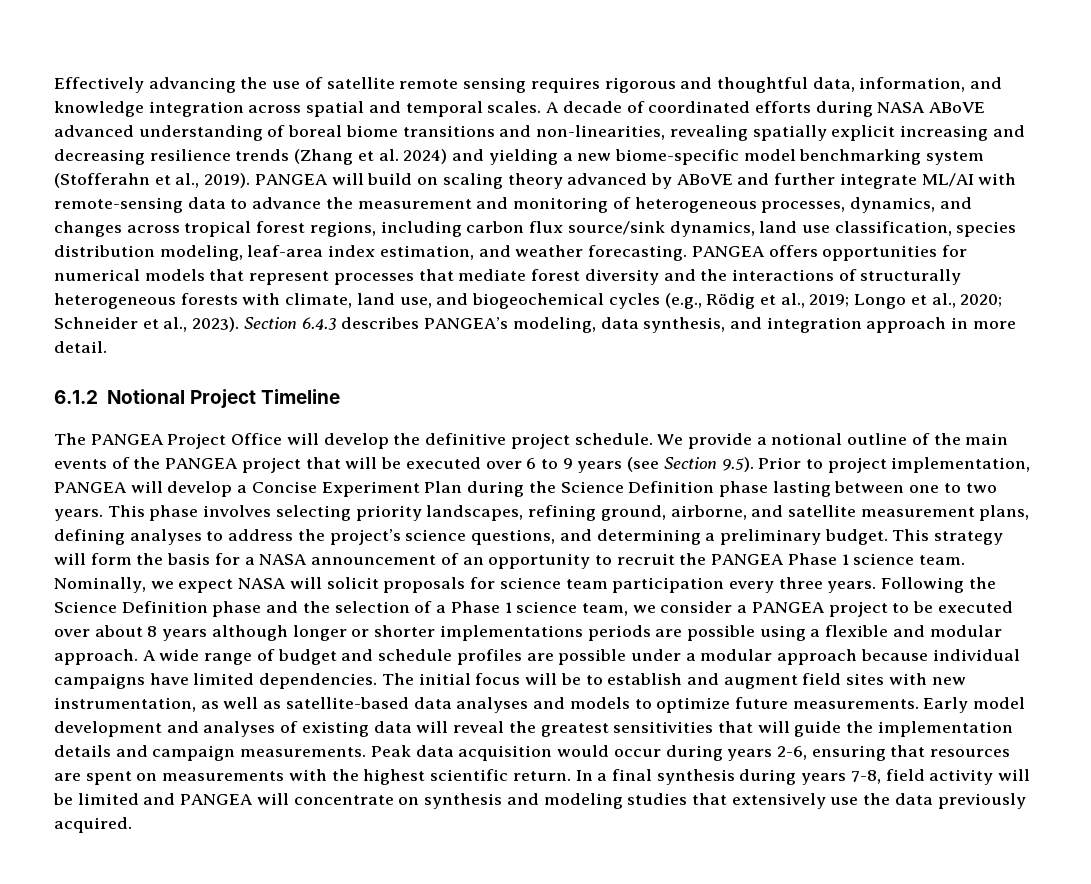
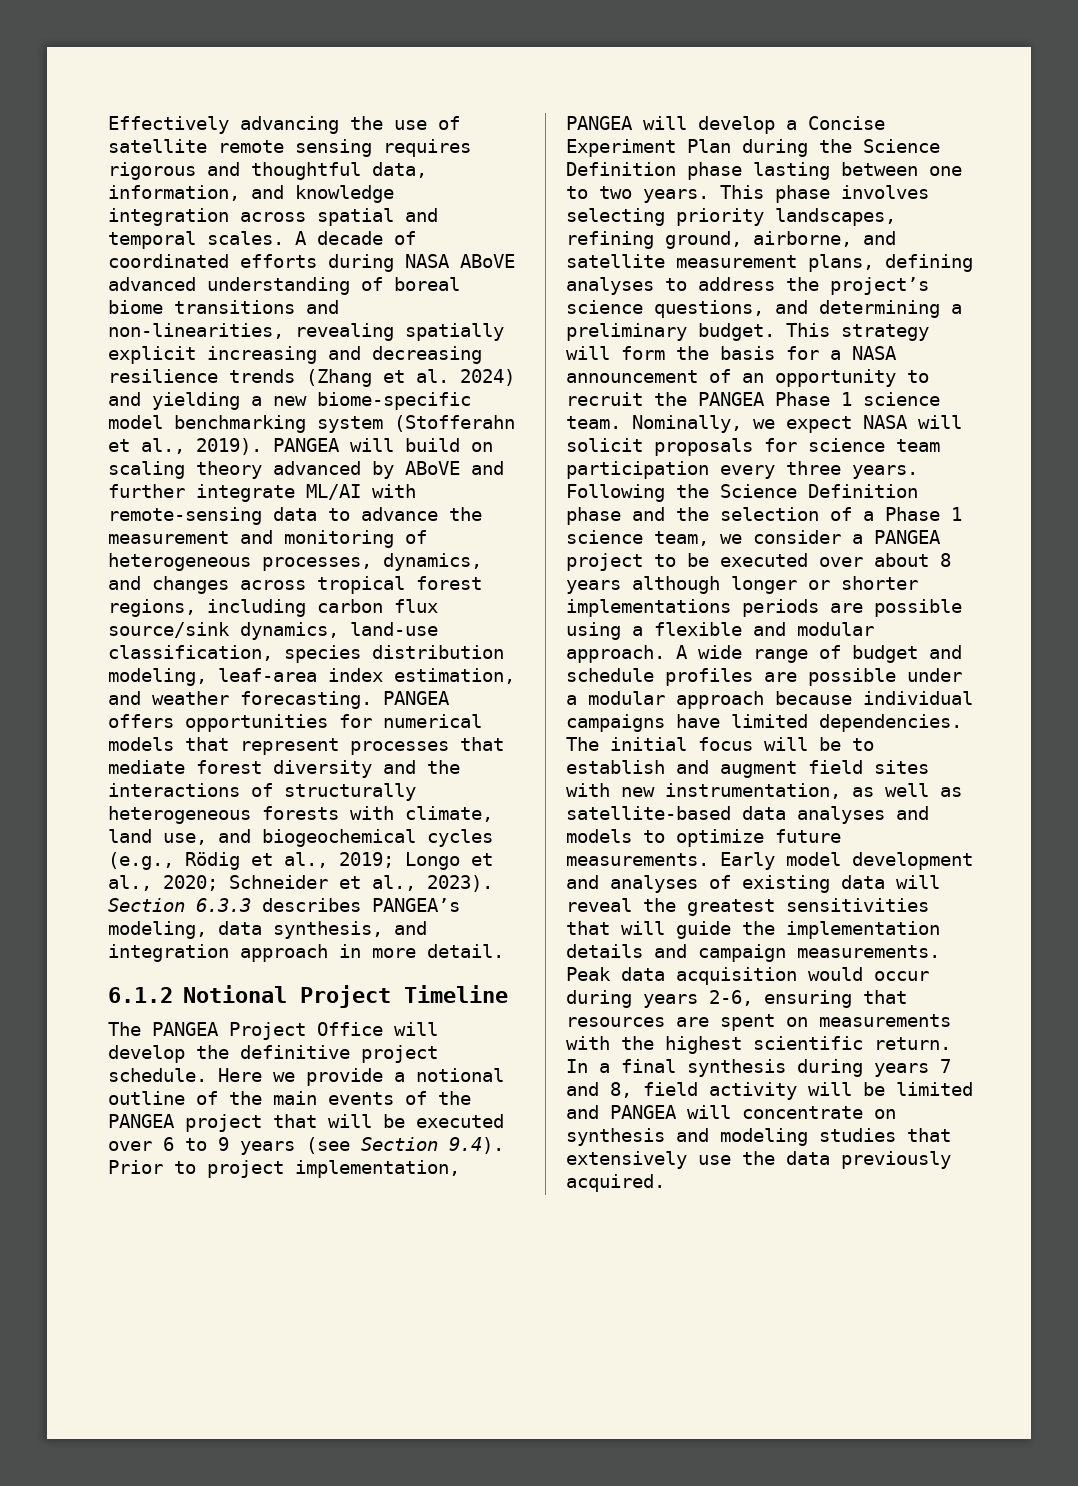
- PANGEA will build on scaling theory advanced by ABoVE and further integrate ML/AI with remote-sensing data to advance the measurement and monitoring of heterogeneous processes, dynamics, and changes across tropical forest regions, including carbon flux source/sink dynamics, land use classification, species distribution modeling, leaf-area index estimation, and weather forecasting.
+ PANGEA will build on scaling theory advanced by ABoVE and further integrate ML/AI with remote-sensing data to advance the measurement and monitoring of heterogeneous processes, dynamics, and changes across tropical forest regions, including carbon flux source/sink dynamics, land-use classification, species distribution modeling, leaf-area index estimation, and weather forecasting.
- Section 6.4.3 describes PANGEA’s modeling, data synthesis, and integration approach in more detail.
+ Section 6.3.3 describes PANGEA’s modeling, data synthesis, and integration approach in more detail.
- We provide a notional outline of the main events of the PANGEA project that will be executed over 6 to 9 years (see Section 9.5). Prior to project implementation, PANGEA will develop a Concise Experiment Plan during the Science Definition phase lasting between one to two years.
+ Here we provide a notional outline of the main events of the PANGEA project that will be executed over 6 to 9 years (see Section 9.4). Prior to project implementation, PANGEA will develop a Concise Experiment Plan during the Science Definition phase lasting between one to two years.
- In a final synthesis during years 7-8, field activity will be limited and PANGEA will concentrate on synthesis and modeling studies that extensively use the data previously acquired.
+ In a final synthesis during years 7 and 8, field activity will be limited and PANGEA will concentrate on synthesis and modeling studies that extensively use the data previously acquired.

